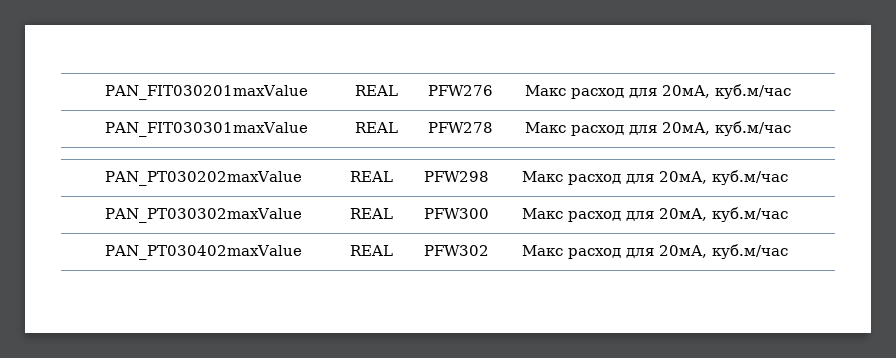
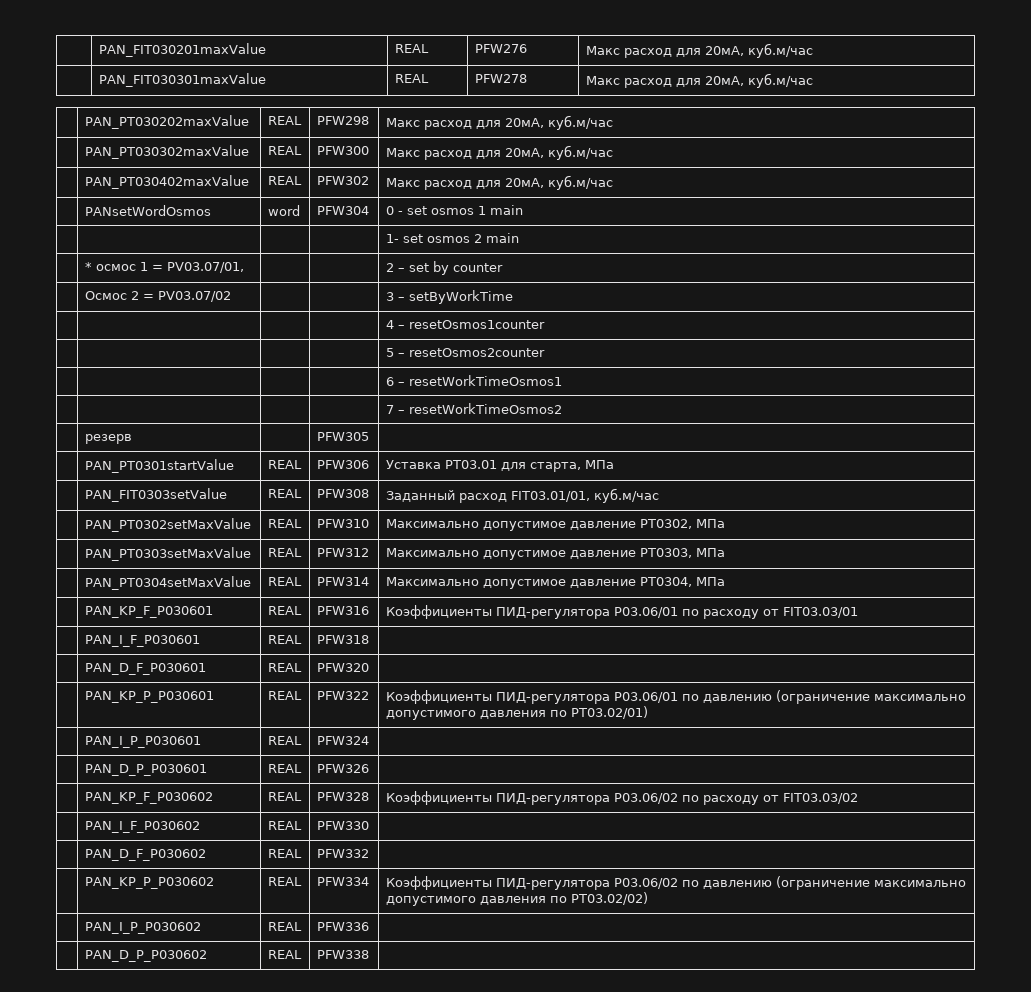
+ | PANsetWordOsmos | word | PFW304 | 0 - set osmos 1 main
+ | | | | 1- set osmos 2 main
+ | * осмос 1 = PV03.07/01, | | | 2 – set by counter
+ | Осмос 2 = PV03.07/02 | | | 3 – setByWorkTime
+ | | | | 4 – resetOsmos1counter
+ | | | | 5 – resetOsmos2counter
+ | | | | 6 – resetWorkTimeOsmos1
+ | | | | 7 – resetWorkTimeOsmos2
+ | резерв | | PFW305 |
+ | PAN_PT0301startValue | REAL | PFW306 | Уставка РТ03.01 для старта, МПа
+ | PAN_FIT0303setValue | REAL | PFW308 | Заданный расход FIT03.01/01, куб.м/час
+ | PAN_PT0302setMaxValue | REAL | PFW310 | Максимально допустимое давление РТ0302, МПа
+ | PAN_PT0303setMaxValue | REAL | PFW312 | Максимально допустимое давление РТ0303, МПа
+ | PAN_PT0304setMaxValue | REAL | PFW314 | Максимально допустимое давление РТ0304, МПа
+ | PAN_KP_F_P030601 | REAL | PFW316 | Коэффициенты ПИД-регулятора Р03.06/01 по расходу от FIT03.03/01
+ | PAN_I_F_P030601 | REAL | PFW318 |
+ | PAN_D_F_P030601 | REAL | PFW320 |
+ | PAN_KP_P_P030601 | REAL | PFW322 | Коэффициенты ПИД-регулятора Р03.06/01 по давлению (ограничение максимально допустимого давления по РТ03.02/01)
+ | PAN_I_P_P030601 | REAL | PFW324 |
+ | PAN_D_P_P030601 | REAL | PFW326 |
+ | PAN_KP_F_P030602 | REAL | PFW328 | Коэффициенты ПИД-регулятора Р03.06/02 по расходу от FIT03.03/02
+ | PAN_I_F_P030602 | REAL | PFW330 |
+ | PAN_D_F_P030602 | REAL | PFW332 |
+ | PAN_KP_P_P030602 | REAL | PFW334 | Коэффициенты ПИД-регулятора Р03.06/02 по давлению (ограничение максимально допустимого давления по РТ03.02/02)
+ | PAN_I_P_P030602 | REAL | PFW336 |
+ | PAN_D_P_P030602 | REAL | PFW338 |

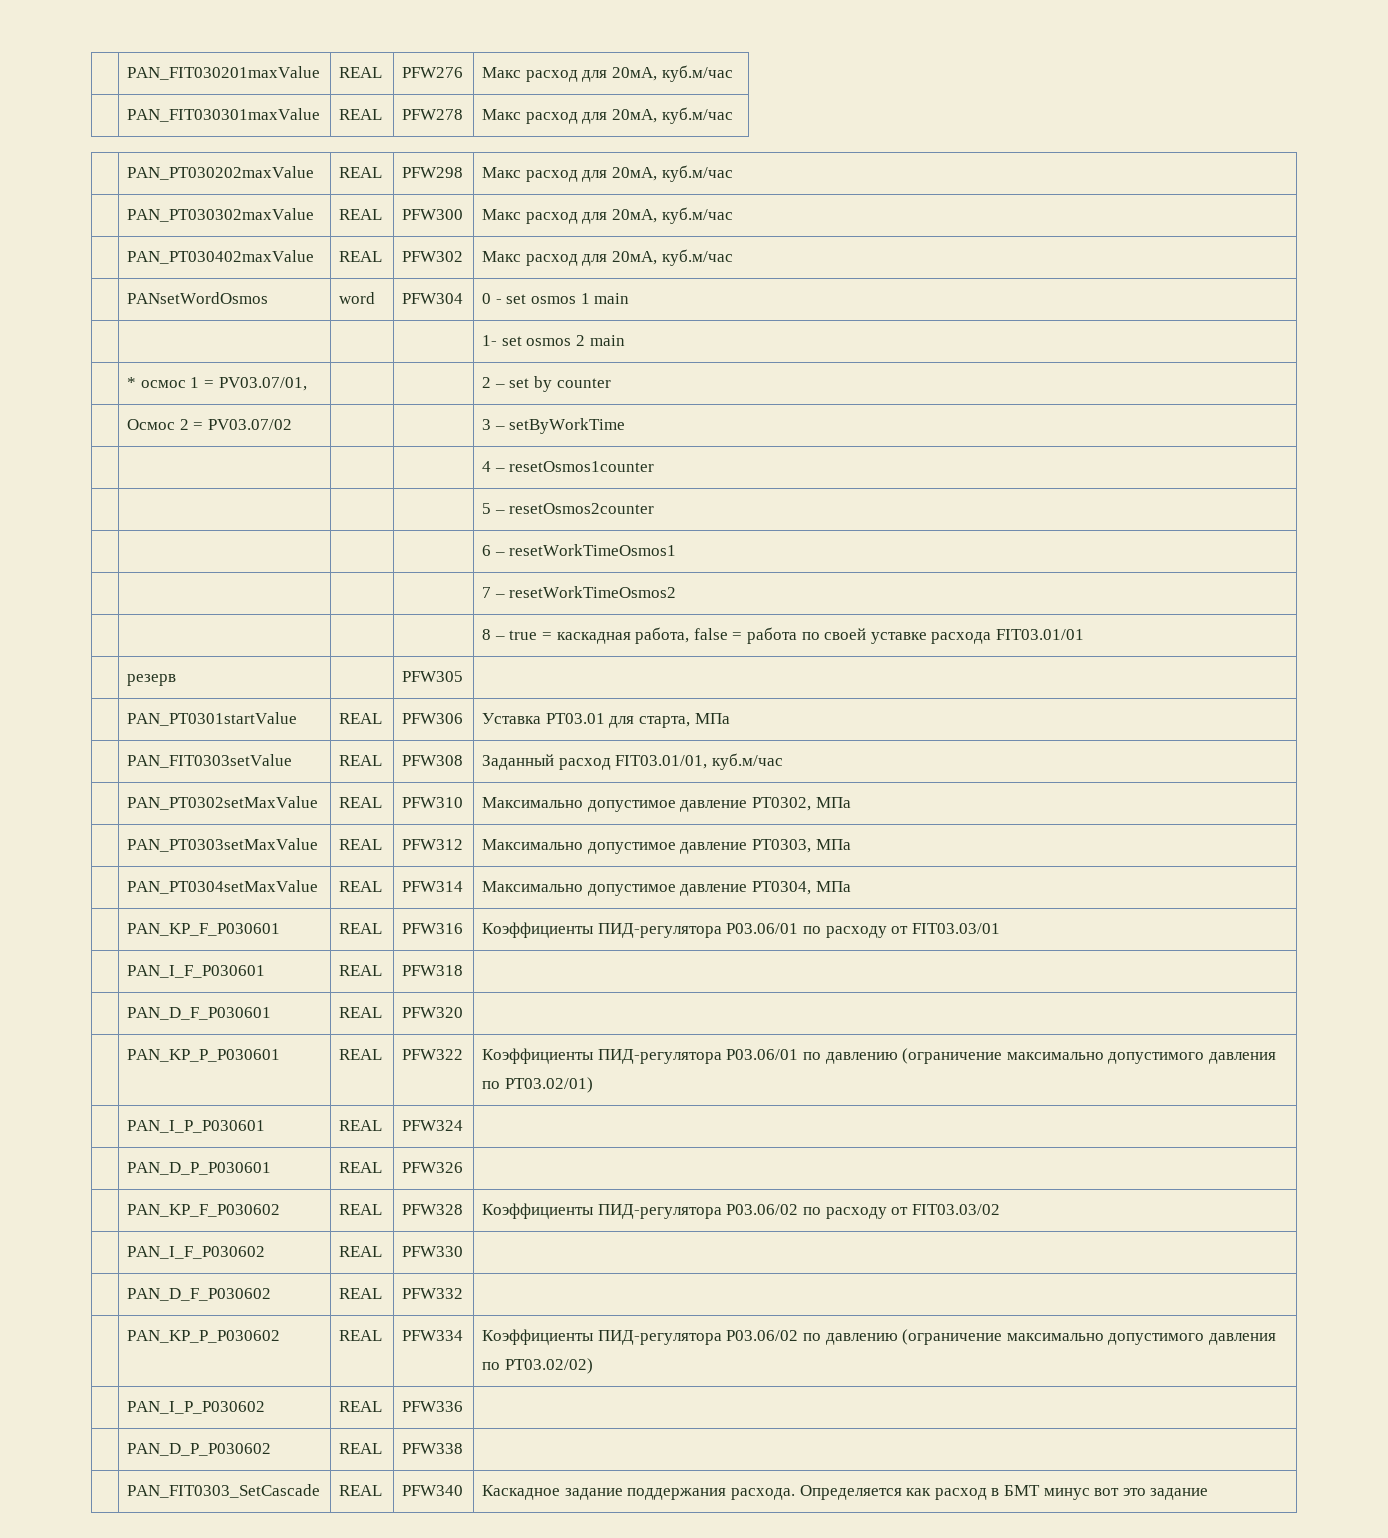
+ | | | | 8 – true = каскадная работа, false = работа по своей уставке расхода FIT03.01/01
+ | PAN_FIT0303_SetCascade | REAL | PFW340 | Каскадное задание поддержания расхода. Определяется как расход в БМТ минус вот это задание

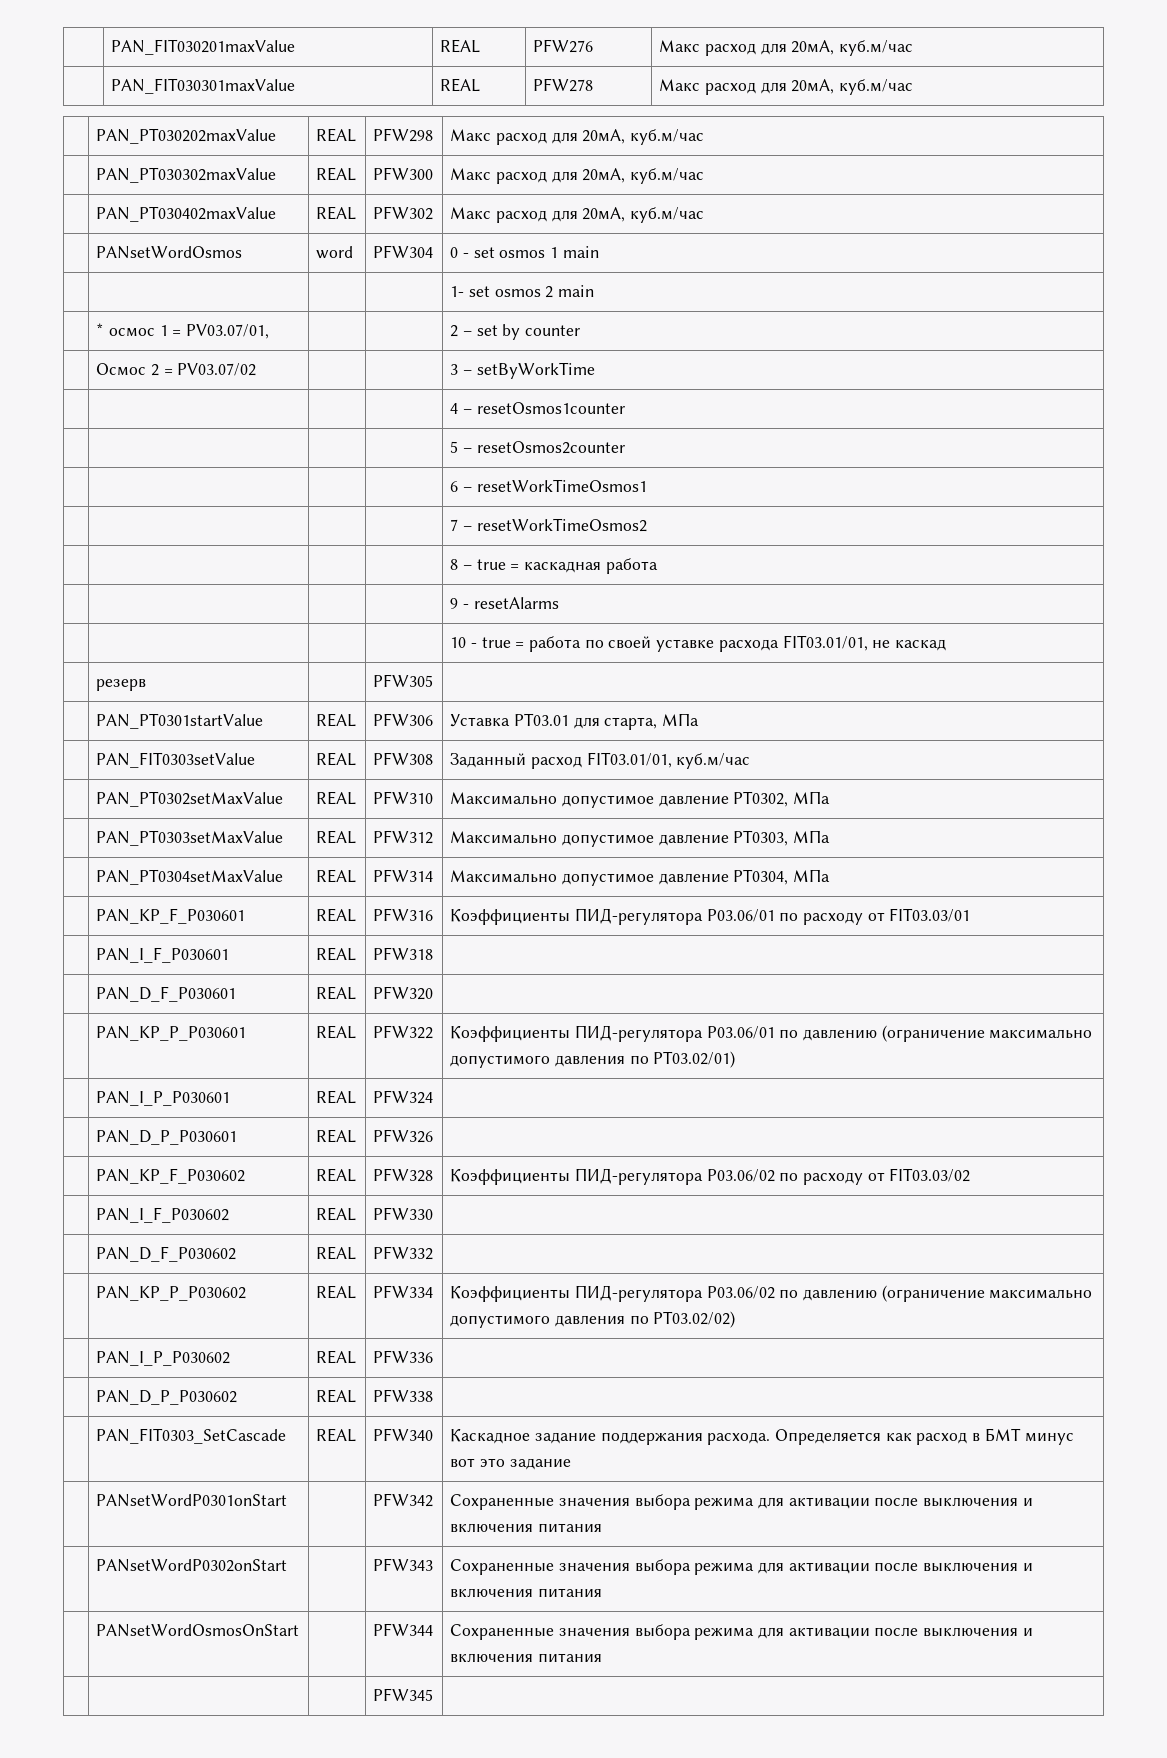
- | | | | 8 – true = каскадная работа, false = работа по своей уставке расхода FIT03.01/01
+ | | | | 8 – true = каскадная работа
+ | | | | 9 - resetAlarms
+ | | | | 10 - true = работа по своей уставке расхода FIT03.01/01, не каскад
+ | PANsetWordP0301onStart | | PFW342 | Сохраненные значения выбора режима для активации после выключения и включения питания
+ | PANsetWordP0302onStart | | PFW343 | Сохраненные значения выбора режима для активации после выключения и включения питания
+ | PANsetWordOsmosOnStart | | PFW344 | Сохраненные значения выбора режима для активации после выключения и включения питания
+ | | | PFW345 |

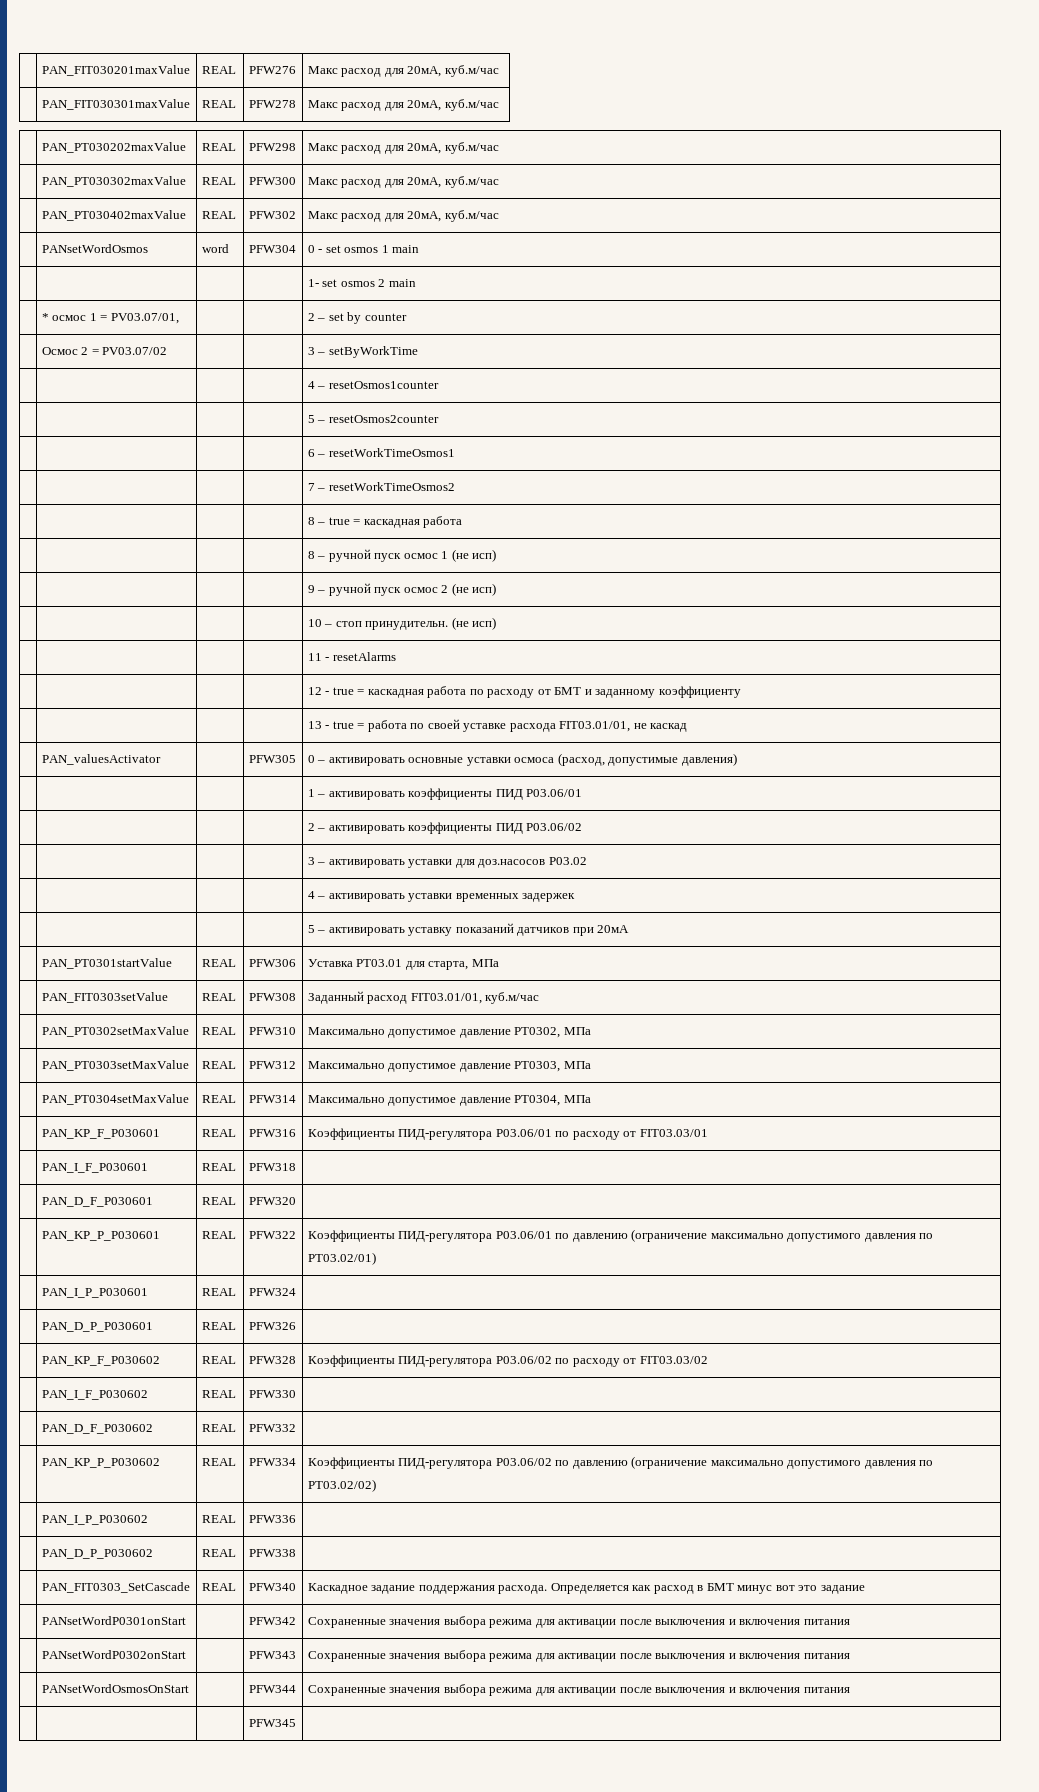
- | | | | 9 - resetAlarms
- | | | | 10 - true = работа по своей уставке расхода FIT03.01/01, не каскад
+ | | | | 8 – ручной пуск осмос 1 (не исп)
+ | | | | 9 – ручной пуск осмос 2 (не исп)
+ | | | | 10 – стоп принудительн. (не исп)
+ | | | | 11 - resetAlarms
+ | | | | 12 - true = каскадная работа по расходу от БМТ и заданному коэффициенту
+ | | | | 13 - true = работа по своей уставке расхода FIT03.01/01, не каскад
- | резерв | | PFW305 |
+ | PAN_valuesActivator | | PFW305 | 0 – активировать основные уставки осмоса (расход, допустимые давления)
+ | | | | 1 – активировать коэффициенты ПИД Р03.06/01
+ | | | | 2 – активировать коэффициенты ПИД Р03.06/02
+ | | | | 3 – активировать уставки для доз.насосов Р03.02
+ | | | | 4 – активировать уставки временных задержек
+ | | | | 5 – активировать уставку показаний датчиков при 20мА

